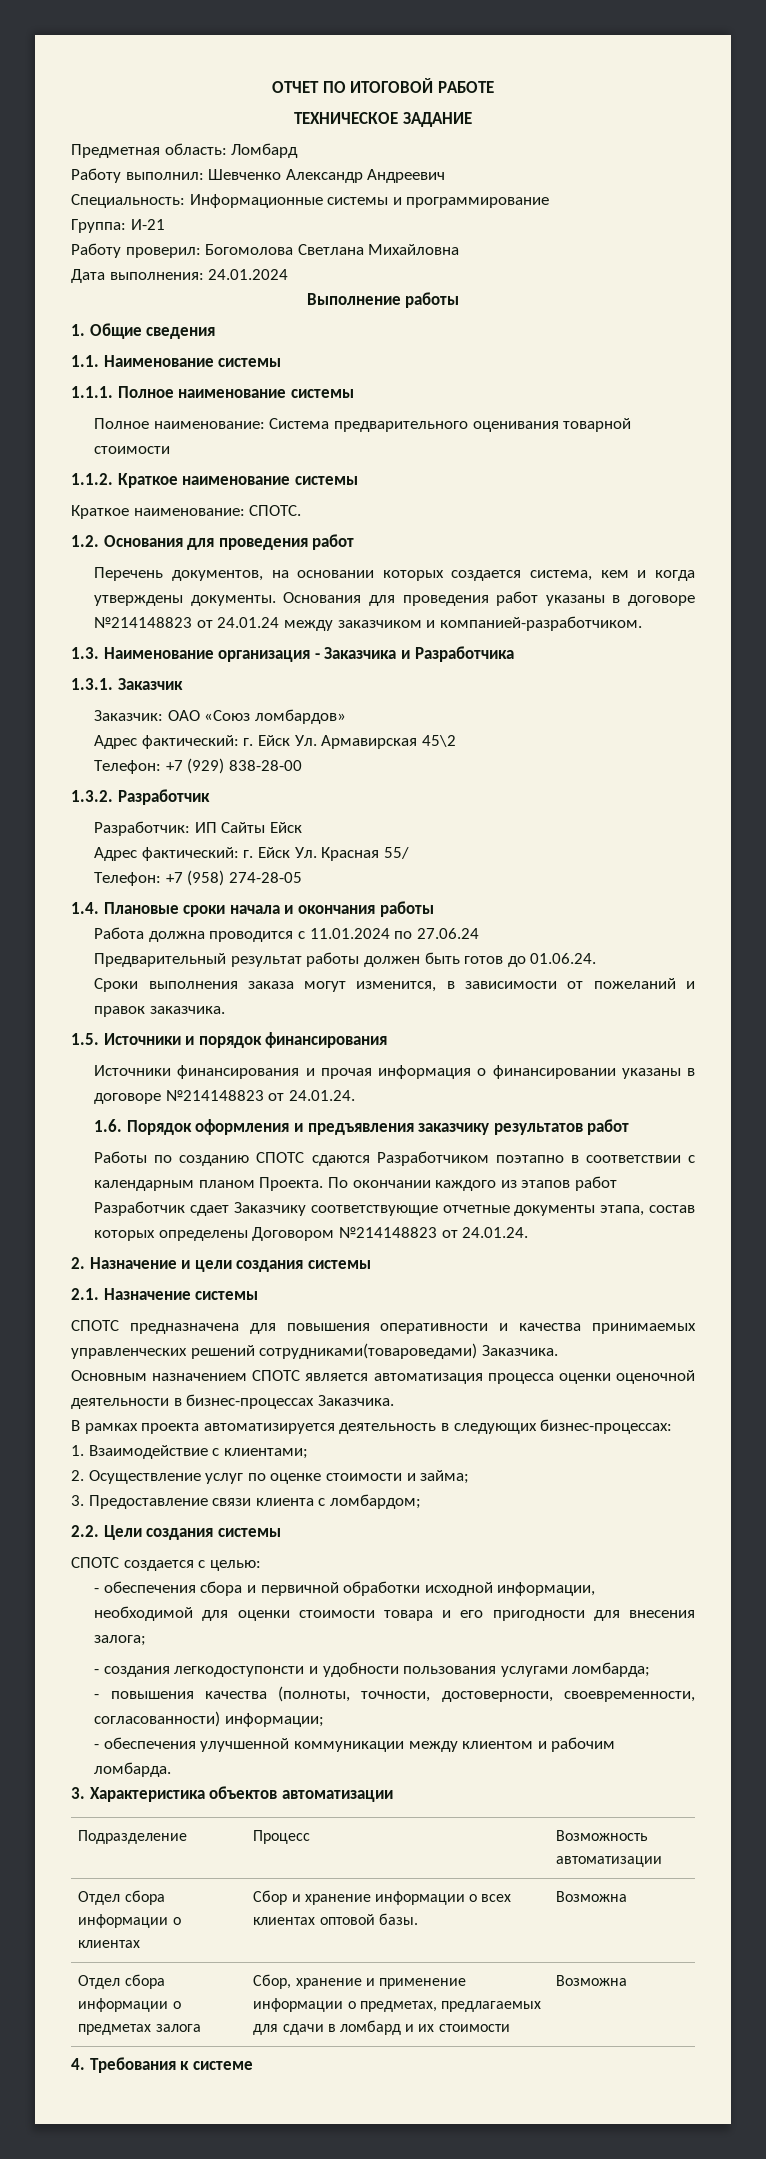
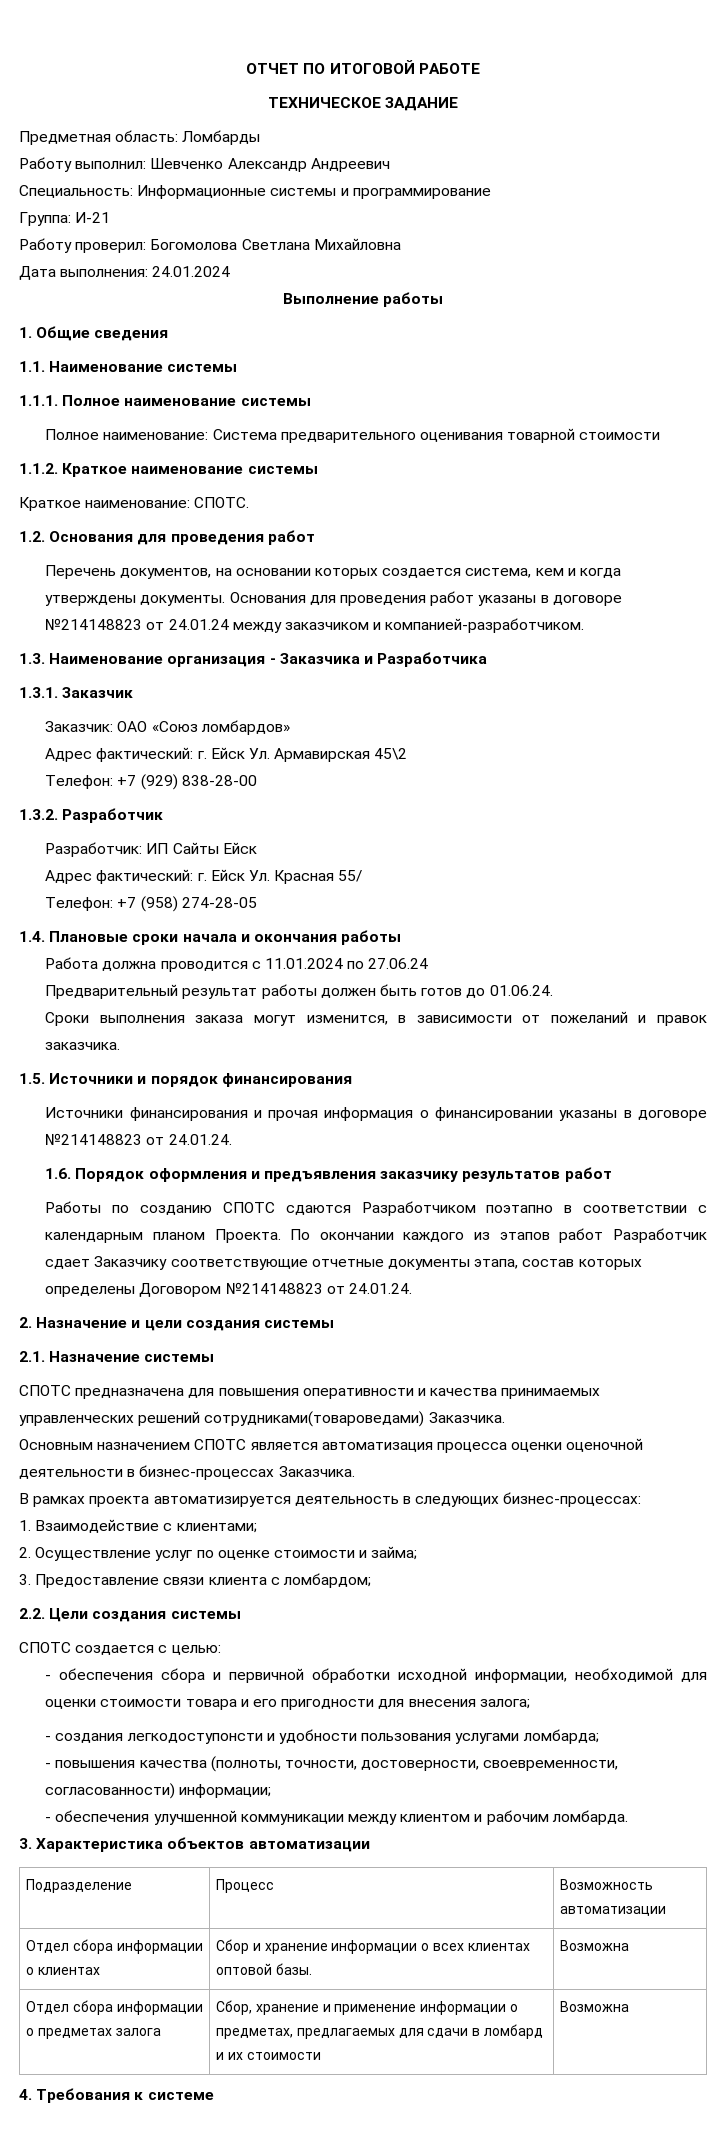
- Предметная область: Ломбард
+ Предметная область: Ломбарды

